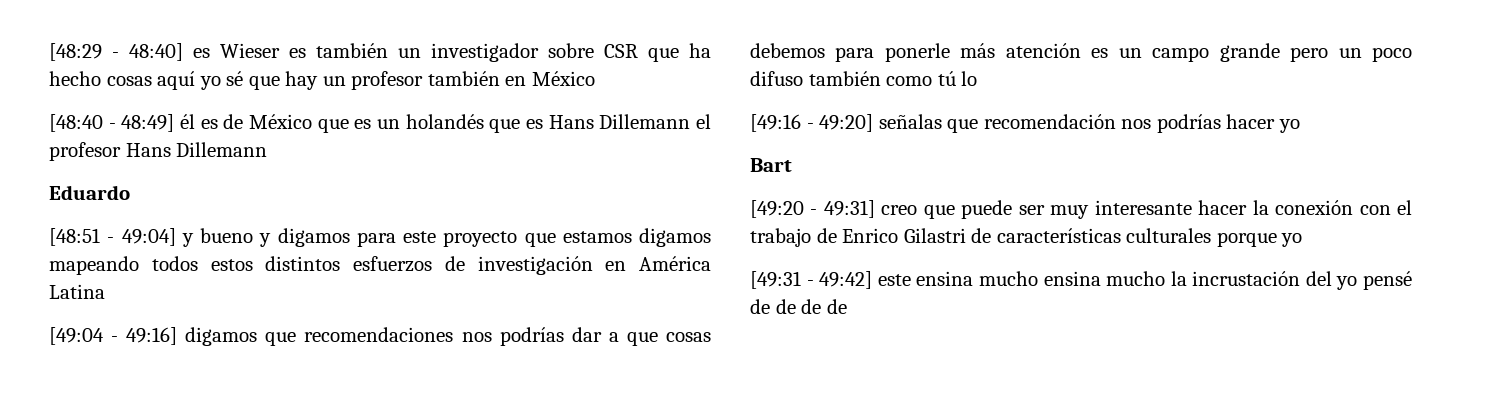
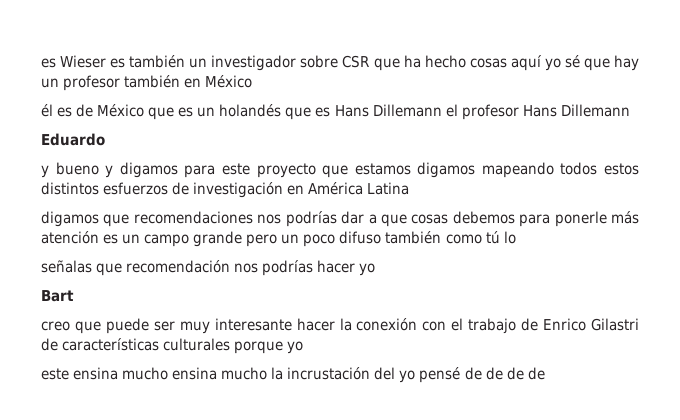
- [48:29 - 48:40] es Wieser es también un investigador sobre CSR que ha hecho cosas aquí yo sé que hay un profesor también en México
+ es Wieser es también un investigador sobre CSR que ha hecho cosas aquí yo sé que hay un profesor también en México
- [48:40 - 48:49] él es de México que es un holandés que es Hans Dillemann el profesor Hans Dillemann
+ él es de México que es un holandés que es Hans Dillemann el profesor Hans Dillemann
- [48:51 - 49:04] y bueno y digamos para este proyecto que estamos digamos mapeando todos estos distintos esfuerzos de investigación en América Latina
+ y bueno y digamos para este proyecto que estamos digamos mapeando todos estos distintos esfuerzos de investigación en América Latina
- [49:04 - 49:16] digamos que recomendaciones nos podrías dar a que cosas debemos para ponerle más atención es un campo grande pero un poco difuso también como tú lo
+ digamos que recomendaciones nos podrías dar a que cosas debemos para ponerle más atención es un campo grande pero un poco difuso también como tú lo
- [49:16 - 49:20] señalas que recomendación nos podrías hacer yo
+ señalas que recomendación nos podrías hacer yo
- [49:20 - 49:31] creo que puede ser muy interesante hacer la conexión con el trabajo de Enrico Gilastri de características culturales porque yo
+ creo que puede ser muy interesante hacer la conexión con el trabajo de Enrico Gilastri de características culturales porque yo
- [49:31 - 49:42] este ensina mucho ensina mucho la incrustación del yo pensé de de de de
+ este ensina mucho ensina mucho la incrustación del yo pensé de de de de

